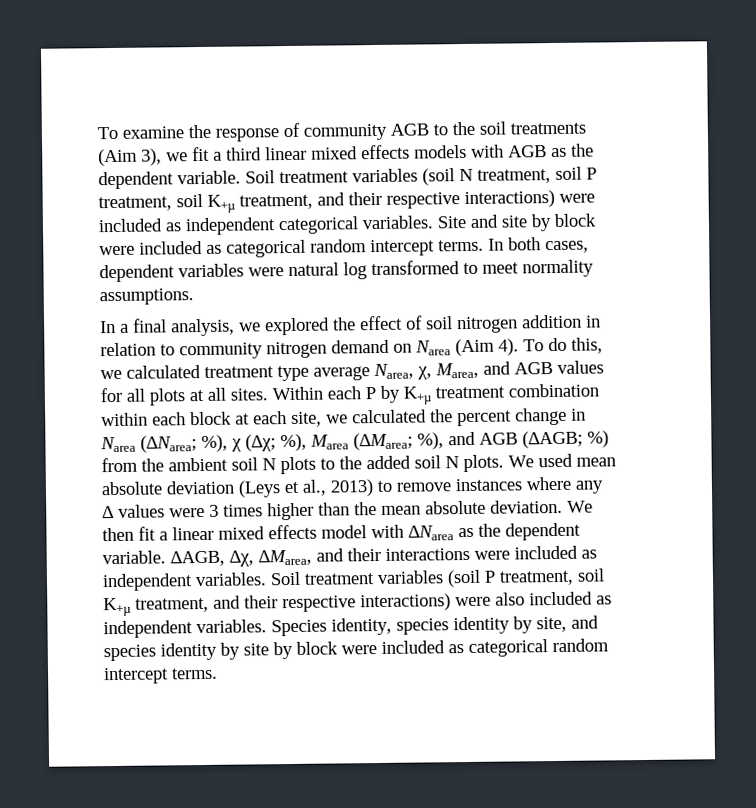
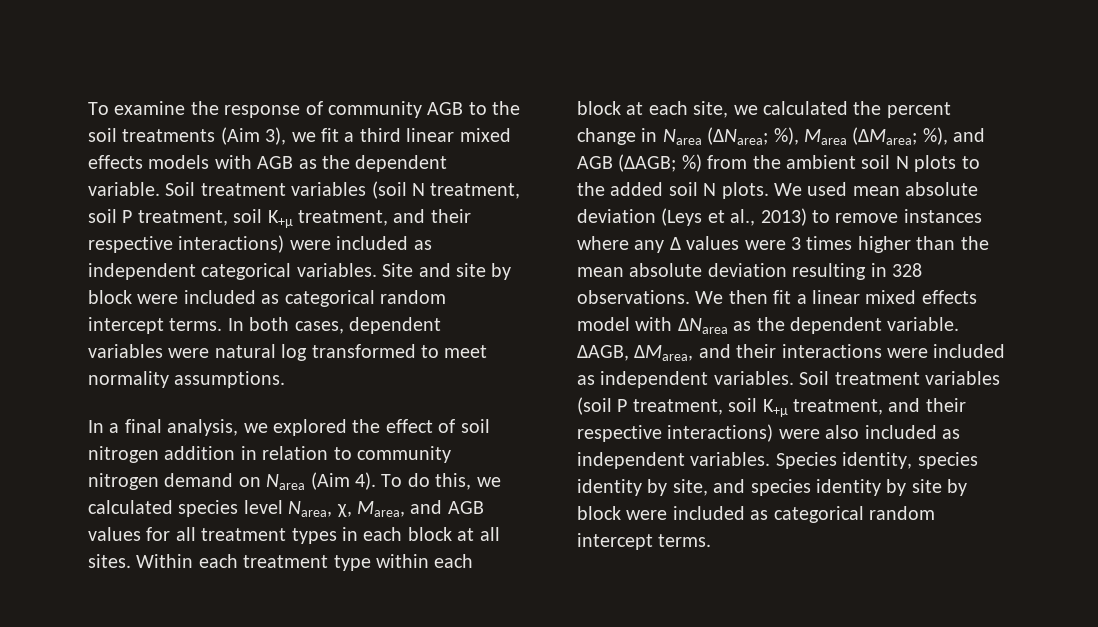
- To do this, we calculated treatment type average Narea, χ, Marea, and AGB values for all plots at all sites.
+ To do this, we calculated species level Narea, χ, Marea, and AGB values for all treatment types in each block at all sites.
- Within each P by K+µ treatment combination within each block at each site, we calculated the percent change in Narea (∆Narea; %), χ (∆χ; %), Marea (∆Marea; %), and AGB (∆AGB; %) from the ambient soil N plots to the added soil N plots.
+ Within each treatment type within each block at each site, we calculated the percent change in Narea (∆Narea; %), Marea (∆Marea; %), and AGB (∆AGB; %) from the ambient soil N plots to the added soil N plots.
- We used mean absolute deviation (Leys et al., 2013) to remove instances where any ∆ values were 3 times higher than the mean absolute deviation.
+ We used mean absolute deviation (Leys et al., 2013) to remove instances where any ∆ values were 3 times higher than the mean absolute deviation resulting in 328 observations.
- ∆AGB, ∆χ, ∆Marea, and their interactions were included as independent variables.
+ ∆AGB, ∆Marea, and their interactions were included as independent variables.

